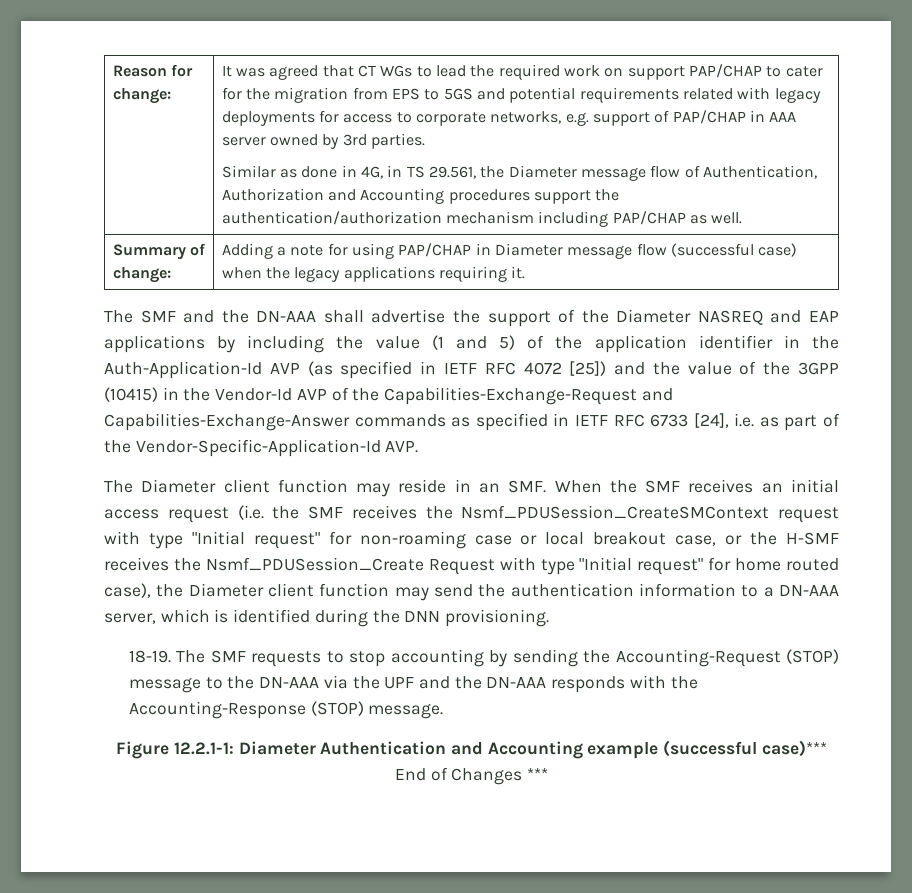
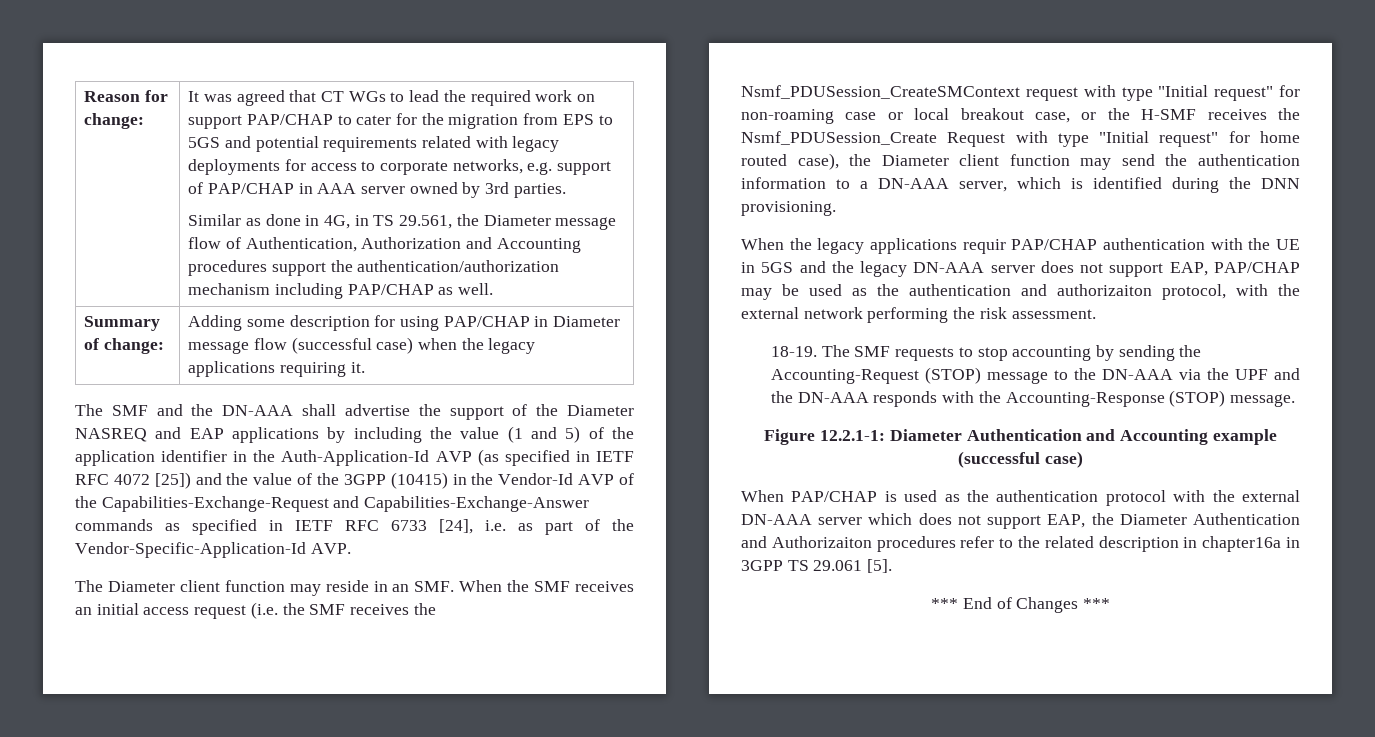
- Summary of change: | Adding a note for using PAP/CHAP in Diameter message flow (successful case) when the legacy applications requiring it.
+ Summary of change: | Adding some description for using PAP/CHAP in Diameter message flow (successful case) when the legacy applications requiring it.
+ When the legacy applications requir PAP/CHAP authentication with the UE in 5GS and the legacy DN-AAA server does not support EAP, PAP/CHAP may be used as the authentication and authorizaiton protocol, with the external network performing the risk assessment.
- Figure 12.2.1-1: Diameter Authentication and Accounting example (successful case)*** End of Changes ***
+ Figure 12.2.1-1: Diameter Authentication and Accounting example (successful case)
+ When PAP/CHAP is used as the authentication protocol with the external DN-AAA server which does not support EAP, the Diameter Authentication and Authorizaiton procedures refer to the related description in chapter16a in 3GPP TS 29.061 [5].
+ *** End of Changes ***

